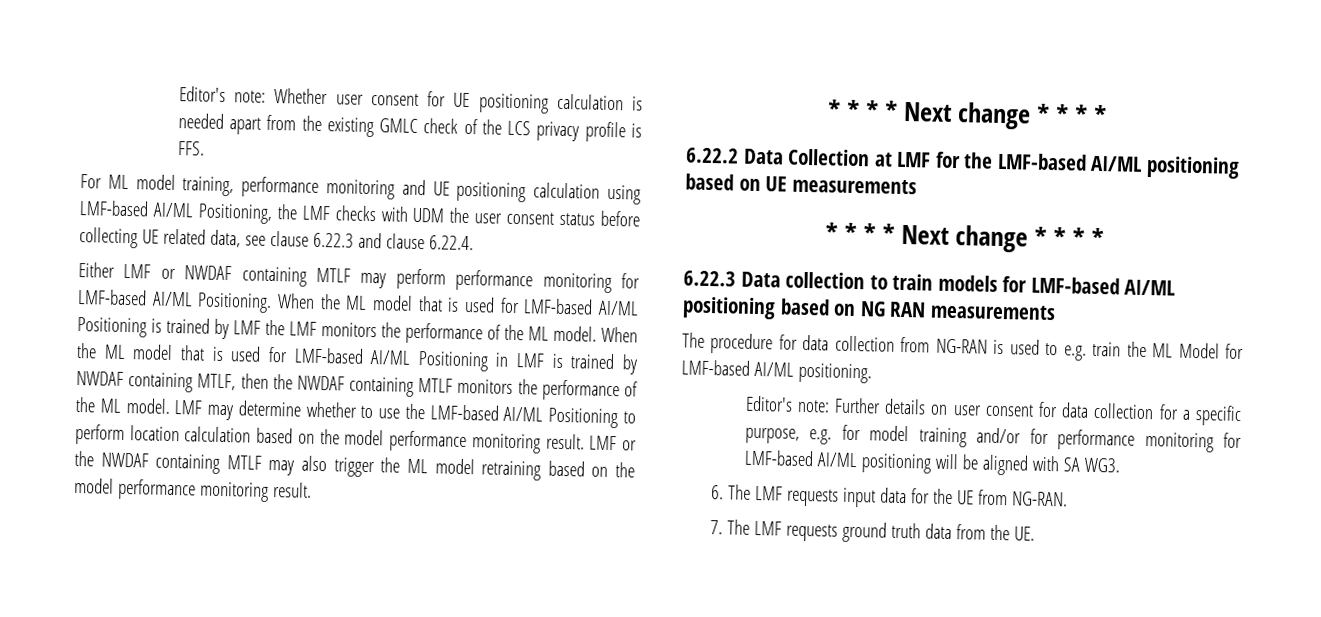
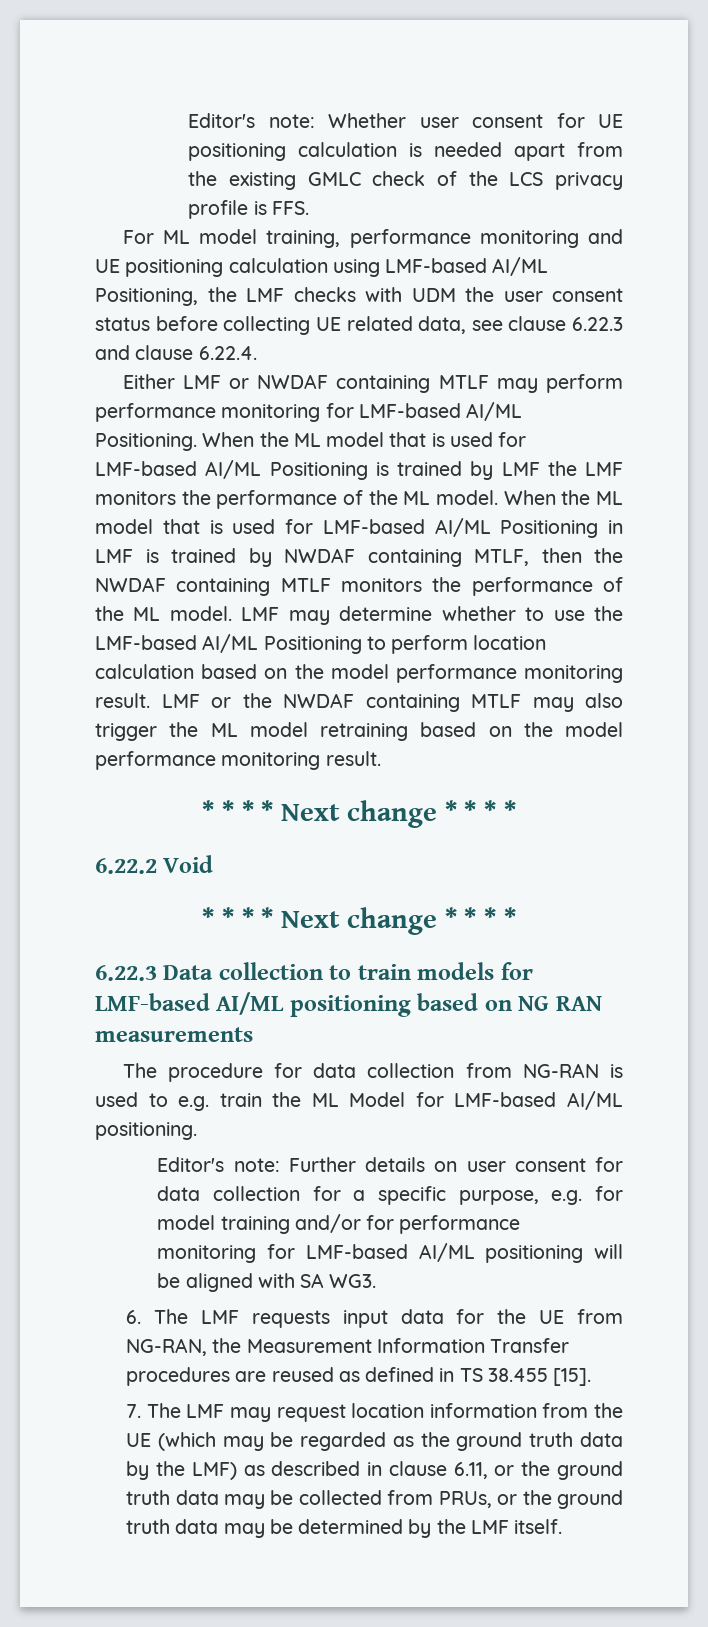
- 6.22.2 Data Collection at LMF for the LMF-based AI/ML positioning based on UE measurements
+ 6.22.2 Void
- 6. The LMF requests input data for the UE from NG-RAN.
- 7. The LMF requests ground truth data from the UE.
+ 6. The LMF requests input data for the UE from NG-RAN, the Measurement Information Transfer procedures are reused as defined in TS 38.455 [15].
+ 7. The LMF may request location information from the UE (which may be regarded as the ground truth data by the LMF) as described in clause 6.11, or the ground truth data may be collected from PRUs, or the ground truth data may be determined by the LMF itself.

